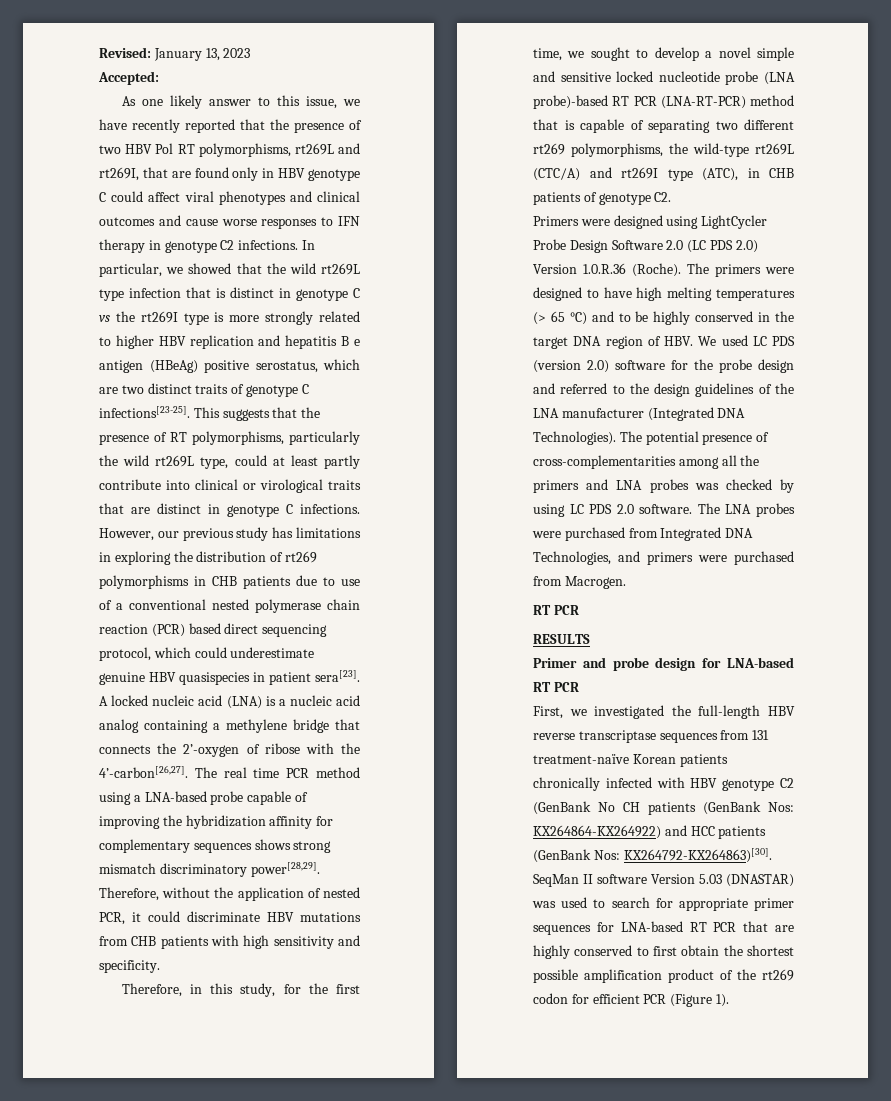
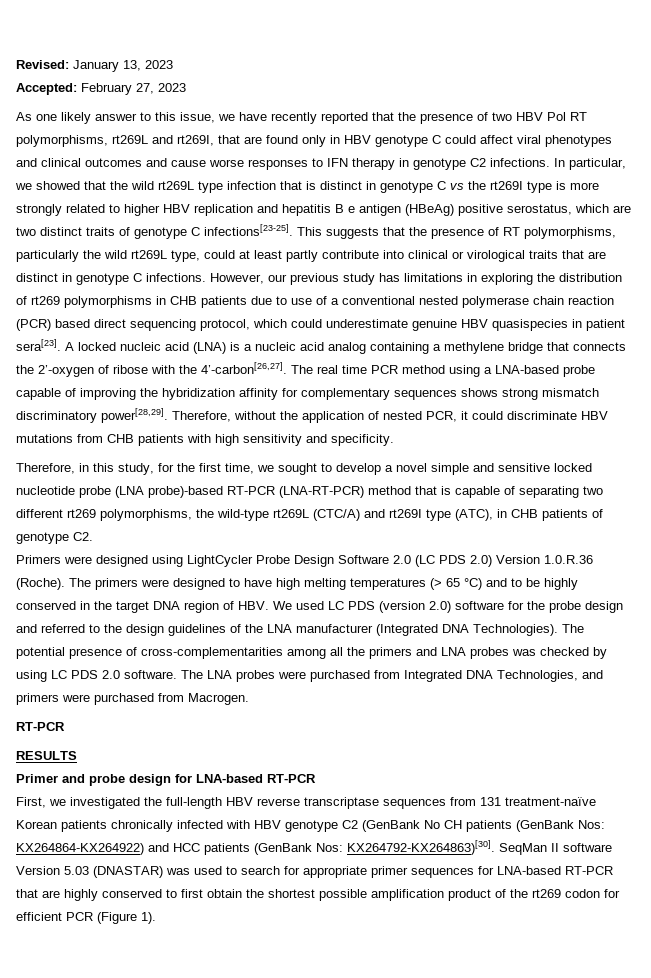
- Accepted:
+ Accepted: February 27, 2023
- Therefore, in this study, for the first time, we sought to develop a novel simple and sensitive locked nucleotide probe (LNA probe)-based RT PCR (LNA-RT-PCR) method that is capable of separating two different rt269 polymorphisms, the wild-type rt269L (CTC/A) and rt269I type (ATC), in CHB patients of genotype C2.
+ Therefore, in this study, for the first time, we sought to develop a novel simple and sensitive locked nucleotide probe (LNA probe)-based RT-PCR (LNA-RT-PCR) method that is capable of separating two different rt269 polymorphisms, the wild-type rt269L (CTC/A) and rt269I type (ATC), in CHB patients of genotype C2.
  The LNA probes were purchased from Integrated DNA Technologies, and primers were purchased from Macrogen.
- RT PCR
+ RT-PCR
- Primer and probe design for LNA-based RT PCR
+ Primer and probe design for LNA-based RT-PCR
- SeqMan II software Version 5.03 (DNASTAR) was used to search for appropriate primer sequences for LNA-based RT PCR that are highly conserved to first obtain the shortest possible amplification product of the rt269 codon for efficient PCR (Figure 1).
+ SeqMan II software Version 5.03 (DNASTAR) was used to search for appropriate primer sequences for LNA-based RT-PCR that are highly conserved to first obtain the shortest possible amplification product of the rt269 codon for efficient PCR (Figure 1).

